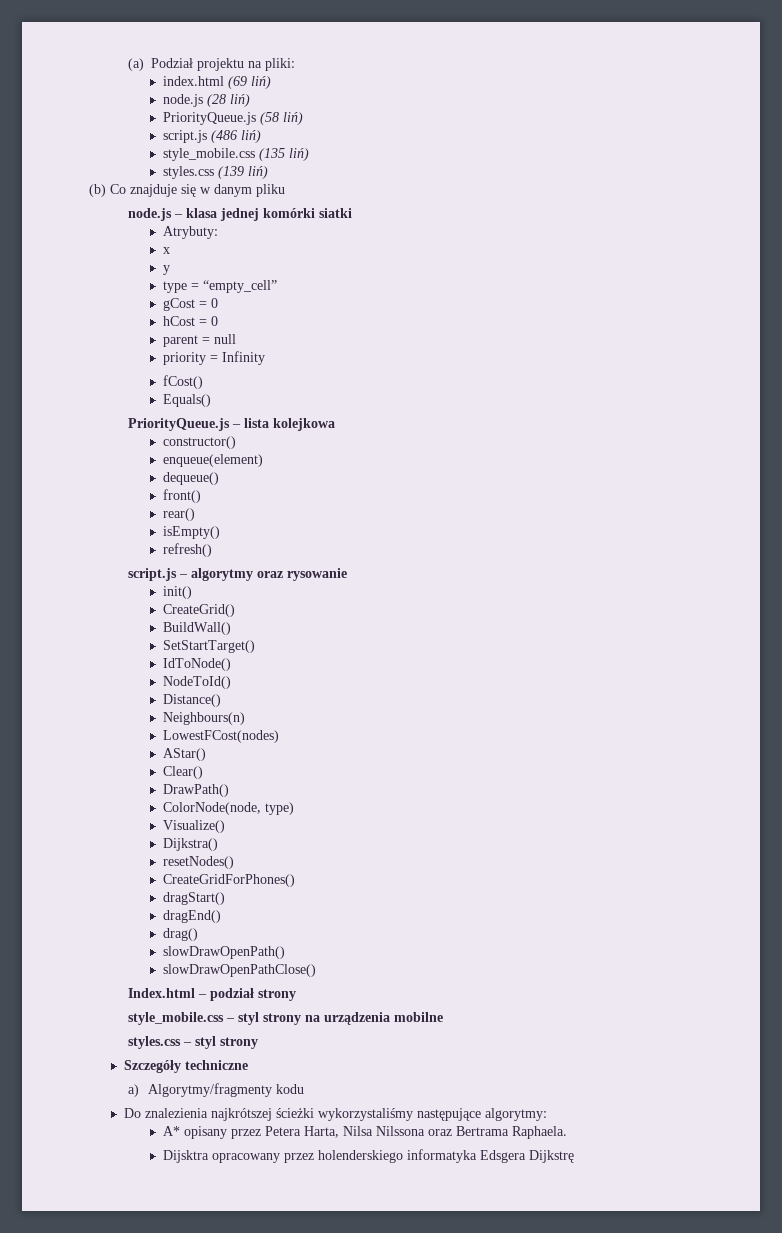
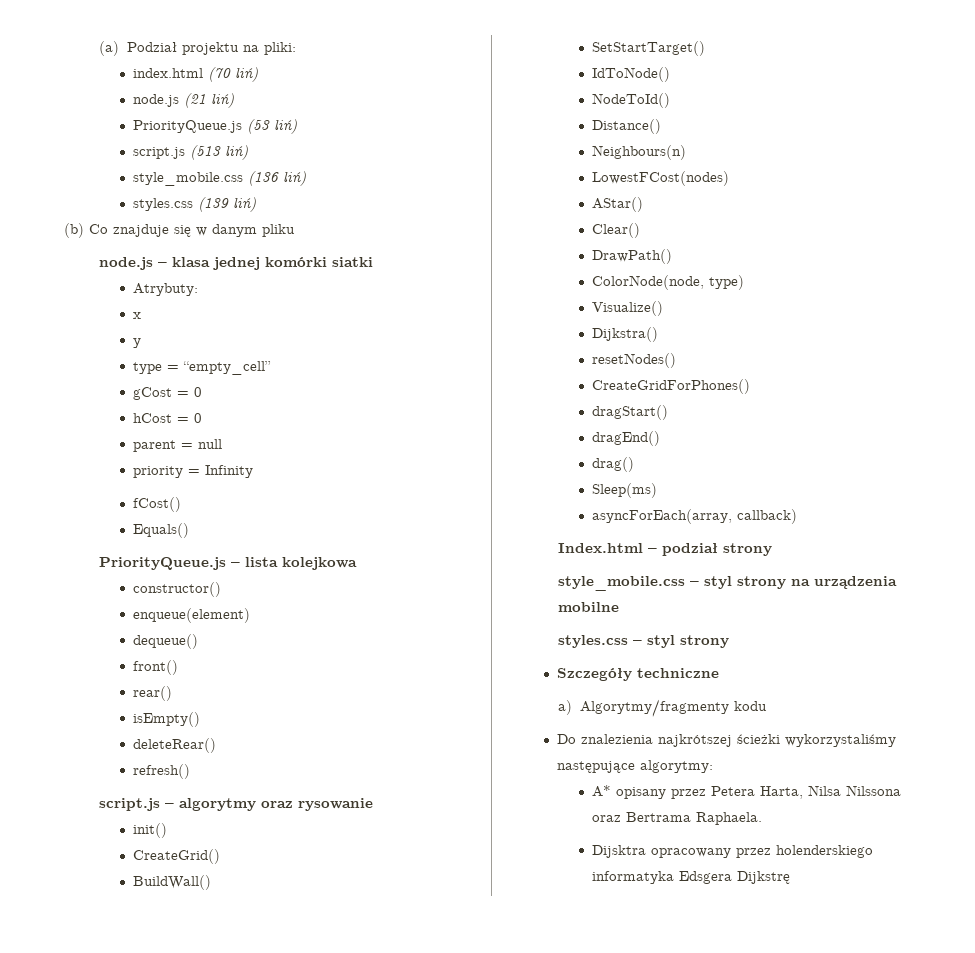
- index.html (69 liń)
+ index.html (70 liń)
- node.js (28 liń)
+ node.js (21 liń)
- PriorityQueue.js (58 liń)
+ PriorityQueue.js (53 liń)
- script.js (486 liń)
+ script.js (513 liń)
- style_mobile.css (135 liń)
+ style_mobile.css (136 liń)
+ deleteRear()
- slowDrawOpenPath()
- slowDrawOpenPathClose()
+ Sleep(ms)
+ asyncForEach(array, callback)

